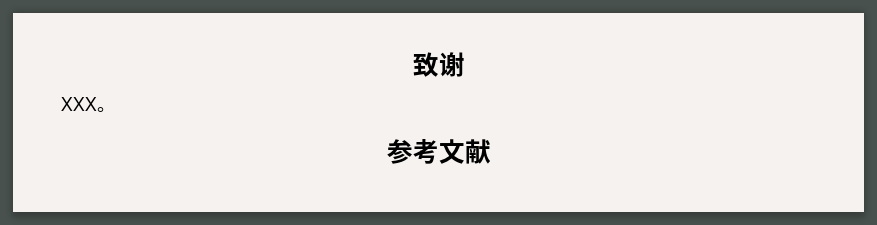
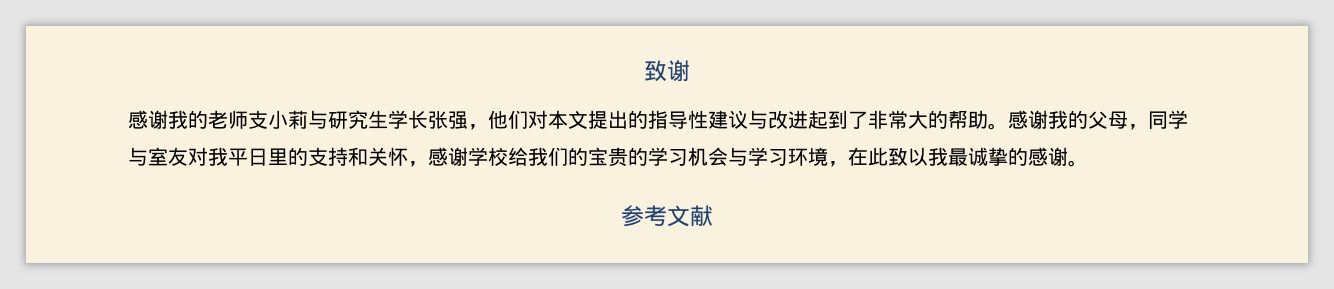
- XXX。
+ 感谢我的老师支小莉与研究生学长张强，他们对本文提出的指导性建议与改进起到了非常大的帮助。感谢我的父母，同学与室友对我平日里的支持和关怀，感谢学校给我们的宝贵的学习机会与学习环境，在此致以我最诚挚的感谢。

